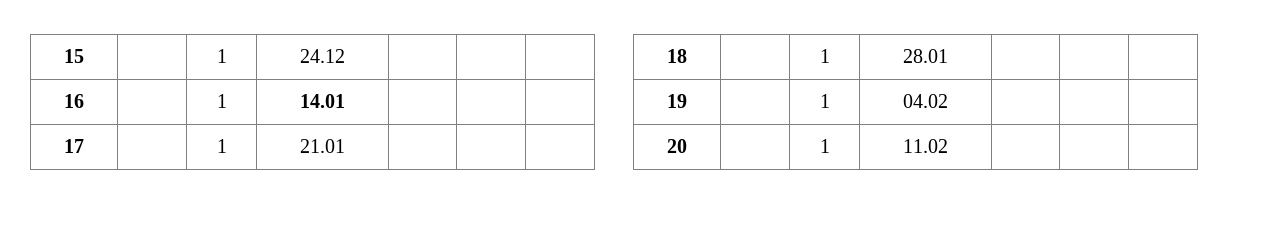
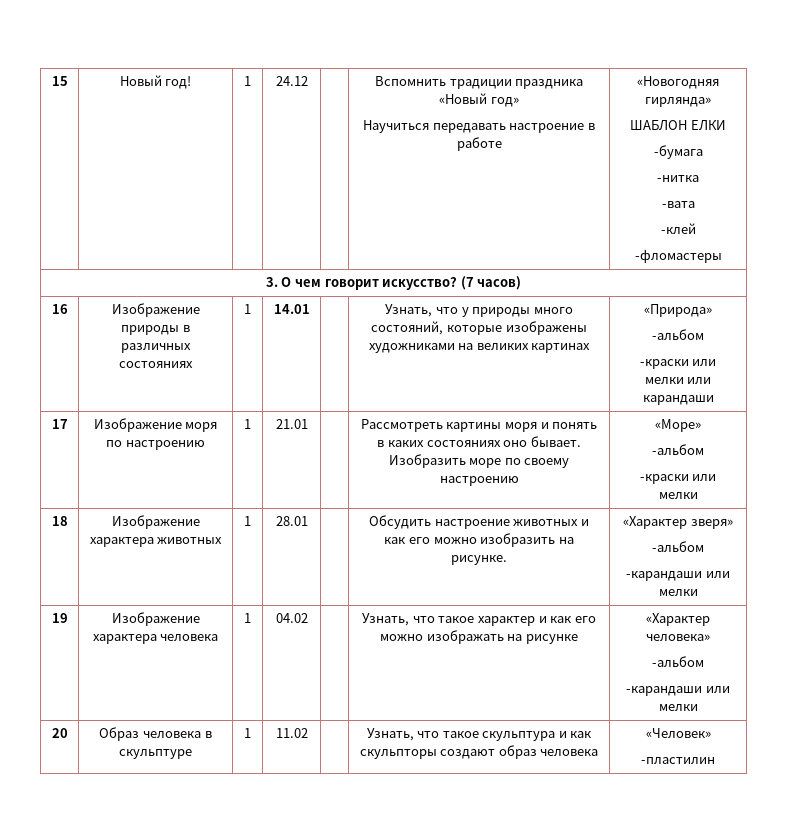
- 15 | | 1 | 24.12 | | |
- 16 | | 1 | 14.01 | | |
- 17 | | 1 | 21.01 | | |
- 18 | | 1 | 28.01 | | |
- 19 | | 1 | 04.02 | | |
- 20 | | 1 | 11.02 | | |
+ 15 | Новый год! | 1 | 24.12 | | Вспомнить традиции праздника «Новый год»
+ Научиться передавать настроение в работе | «Новогодняя гирлянда»
+ ШАБЛОН ЕЛКИ
+ -бумага
+ -нитка
+ -вата
+ -клей
+ -фломастеры
+ 3. О чем говорит искусство? (7 часов)
+ 16 | Изображение природы в различных состояниях | 1 | 14.01 | | Узнать, что у природы много состояний, которые изображены художниками на великих картинах | «Природа»
+ -альбом
+ -краски или мелки или карандаши
+ 17 | Изображение моря по настроению | 1 | 21.01 | | Рассмотреть картины моря и понять в каких состояниях оно бывает. Изобразить море по своему настроению | «Море»
+ -альбом
+ -краски или мелки
+ 18 | Изображение характера животных | 1 | 28.01 | | Обсудить настроение животных и как его можно изобразить на рисунке. | «Характер зверя»
+ -альбом
+ -карандаши или мелки
+ 19 | Изображение характера человека | 1 | 04.02 | | Узнать, что такое характер и как его можно изображать на рисунке | «Характер человека»
+ -альбом
+ -карандаши или мелки
+ 20 | Образ человека в скульптуре | 1 | 11.02 | | Узнать, что такое скульптура и как скульпторы создают образ человека | «Человек»
+ -пластилин

